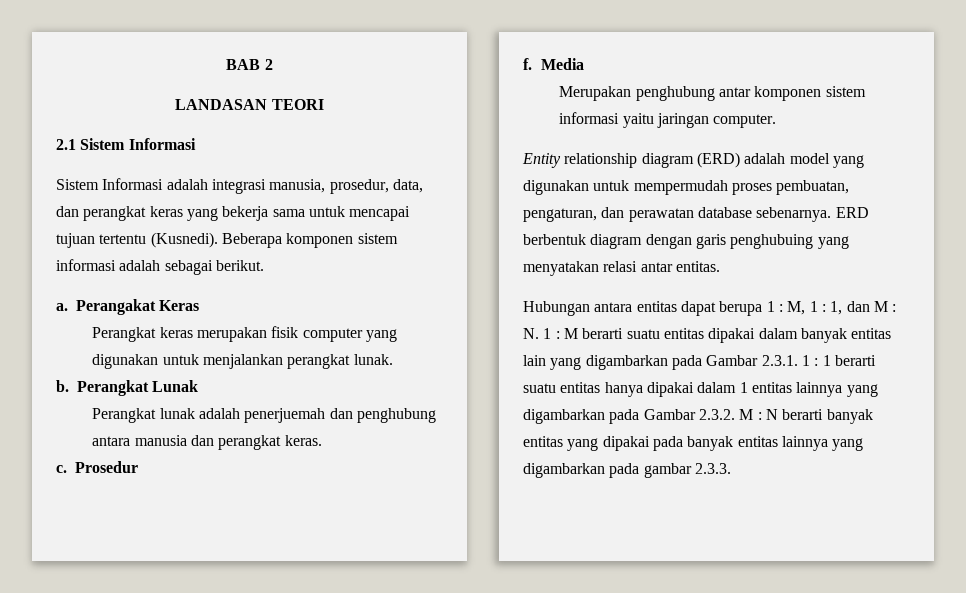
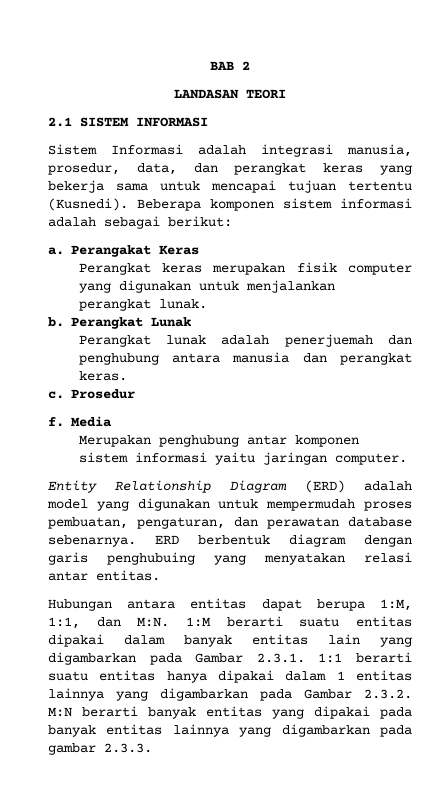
- 2.1 Sistem Informasi
+ 2.1 SISTEM INFORMASI
- Beberapa komponen sistem informasi adalah sebagai berikut.
+ Beberapa komponen sistem informasi adalah sebagai berikut:
- Entity relationship diagram (ERD) adalah model yang digunakan untuk mempermudah proses pembuatan, pengaturan, dan perawatan database sebenarnya.
+ Entity Relationship Diagram (ERD) adalah model yang digunakan untuk mempermudah proses pembuatan, pengaturan, dan perawatan database sebenarnya.
- Hubungan antara entitas dapat berupa 1 : M, 1 : 1, dan M : N. 1 : M berarti suatu entitas dipakai dalam banyak entitas lain yang digambarkan pada Gambar 2.3.1. 1 : 1 berarti suatu entitas hanya dipakai dalam 1 entitas lainnya yang digambarkan pada Gambar 2.3.2. M : N berarti banyak entitas yang dipakai pada banyak entitas lainnya yang digambarkan pada gambar 2.3.3.
+ Hubungan antara entitas dapat berupa 1:M, 1:1, dan M:N. 1:M berarti suatu entitas dipakai dalam banyak entitas lain yang digambarkan pada Gambar 2.3.1. 1:1 berarti suatu entitas hanya dipakai dalam 1 entitas lainnya yang digambarkan pada Gambar 2.3.2. M:N berarti banyak entitas yang dipakai pada banyak entitas lainnya yang digambarkan pada gambar 2.3.3.

